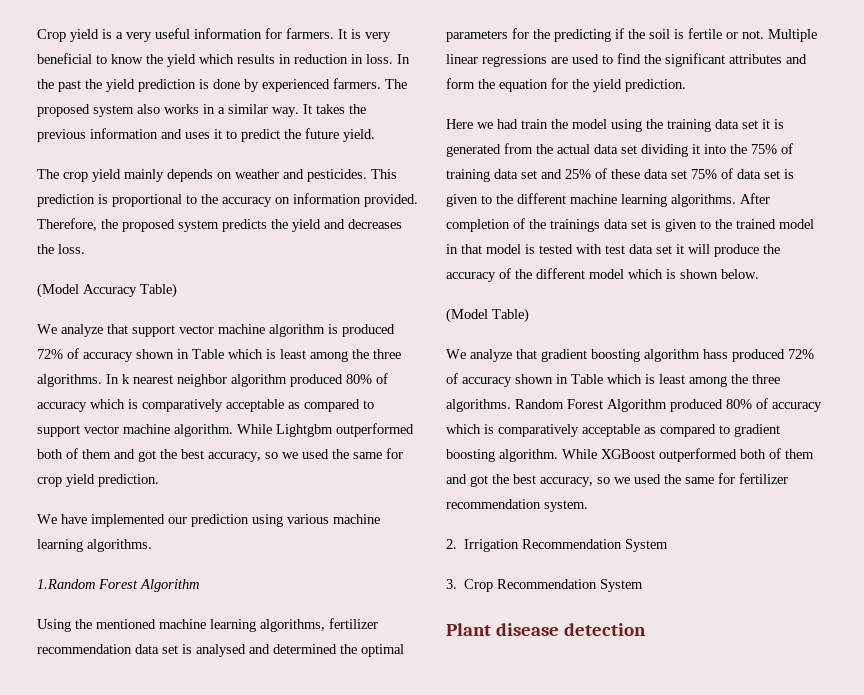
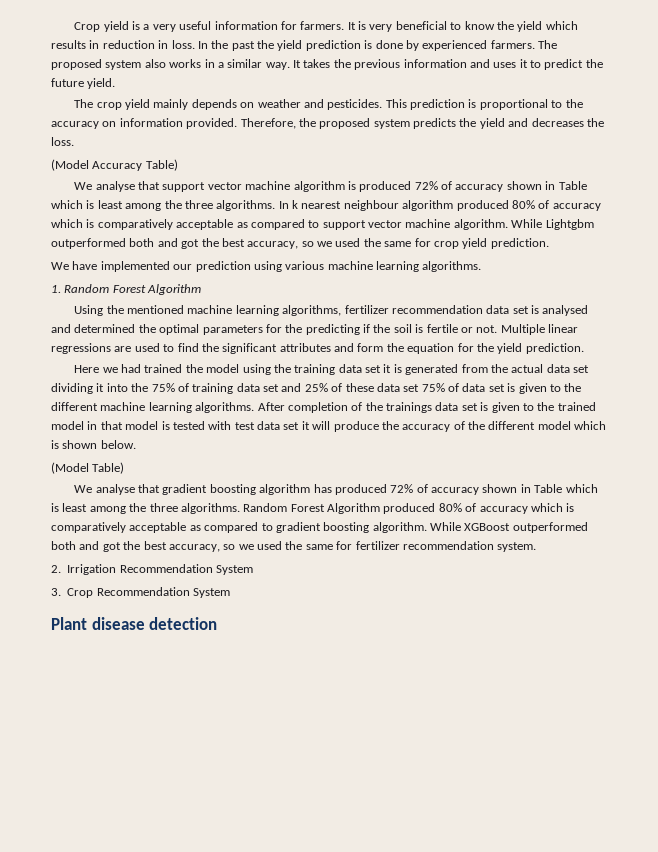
- We analyze that support vector machine algorithm is produced 72% of accuracy shown in Table which is least among the three algorithms.
+ We analyse that support vector machine algorithm is produced 72% of accuracy shown in Table which is least among the three algorithms.
- In k nearest neighbor algorithm produced 80% of accuracy which is comparatively acceptable as compared to support vector machine algorithm.
+ In k nearest neighbour algorithm produced 80% of accuracy which is comparatively acceptable as compared to support vector machine algorithm.
- While Lightgbm outperformed both of them and got the best accuracy, so we used the same for crop yield prediction.
+ While Lightgbm outperformed both and got the best accuracy, so we used the same for crop yield prediction.
- 1.Random Forest Algorithm
+ 1. Random Forest Algorithm
- Here we had train the model using the training data set it is generated from the actual data set dividing it into the 75% of training data set and 25% of these data set 75% of data set is given to the different machine learning algorithms.
+ Here we had trained the model using the training data set it is generated from the actual data set dividing it into the 75% of training data set and 25% of these data set 75% of data set is given to the different machine learning algorithms.
- We analyze that gradient boosting algorithm hass produced 72% of accuracy shown in Table which is least among the three algorithms.
+ We analyse that gradient boosting algorithm has produced 72% of accuracy shown in Table which is least among the three algorithms.
- While XGBoost outperformed both of them and got the best accuracy, so we used the same for fertilizer recommendation system.
+ While XGBoost outperformed both and got the best accuracy, so we used the same for fertilizer recommendation system.

